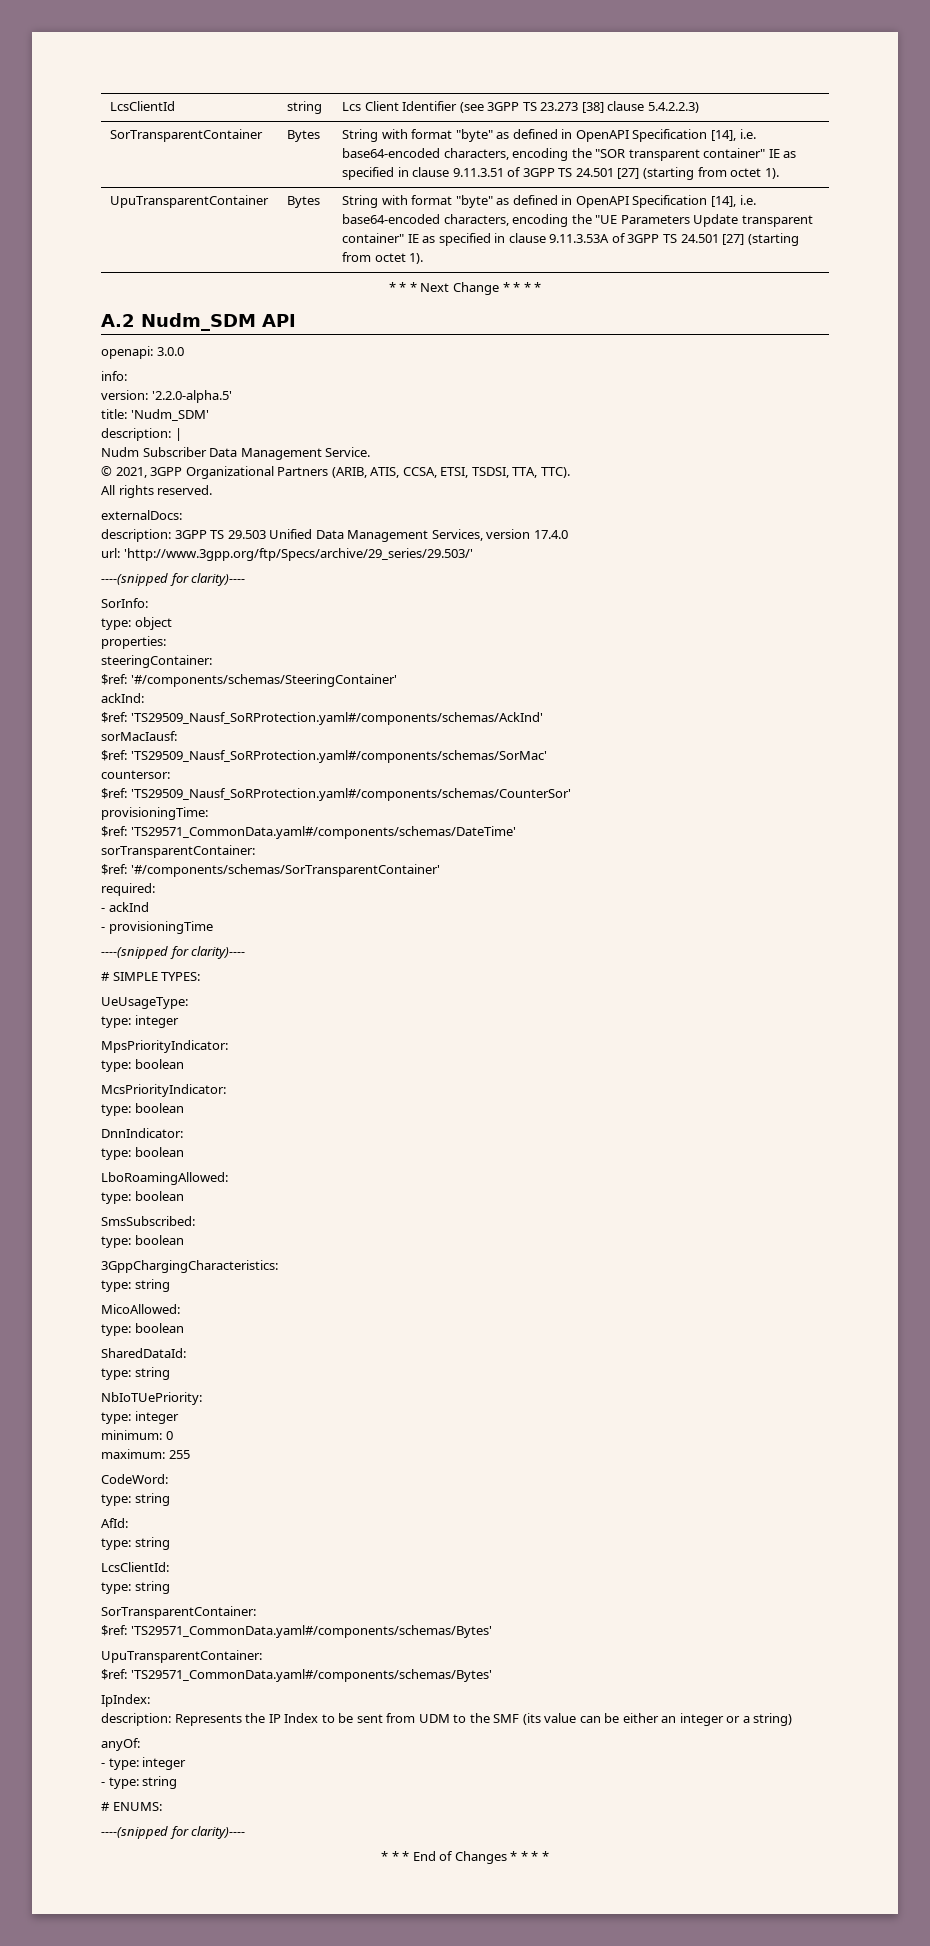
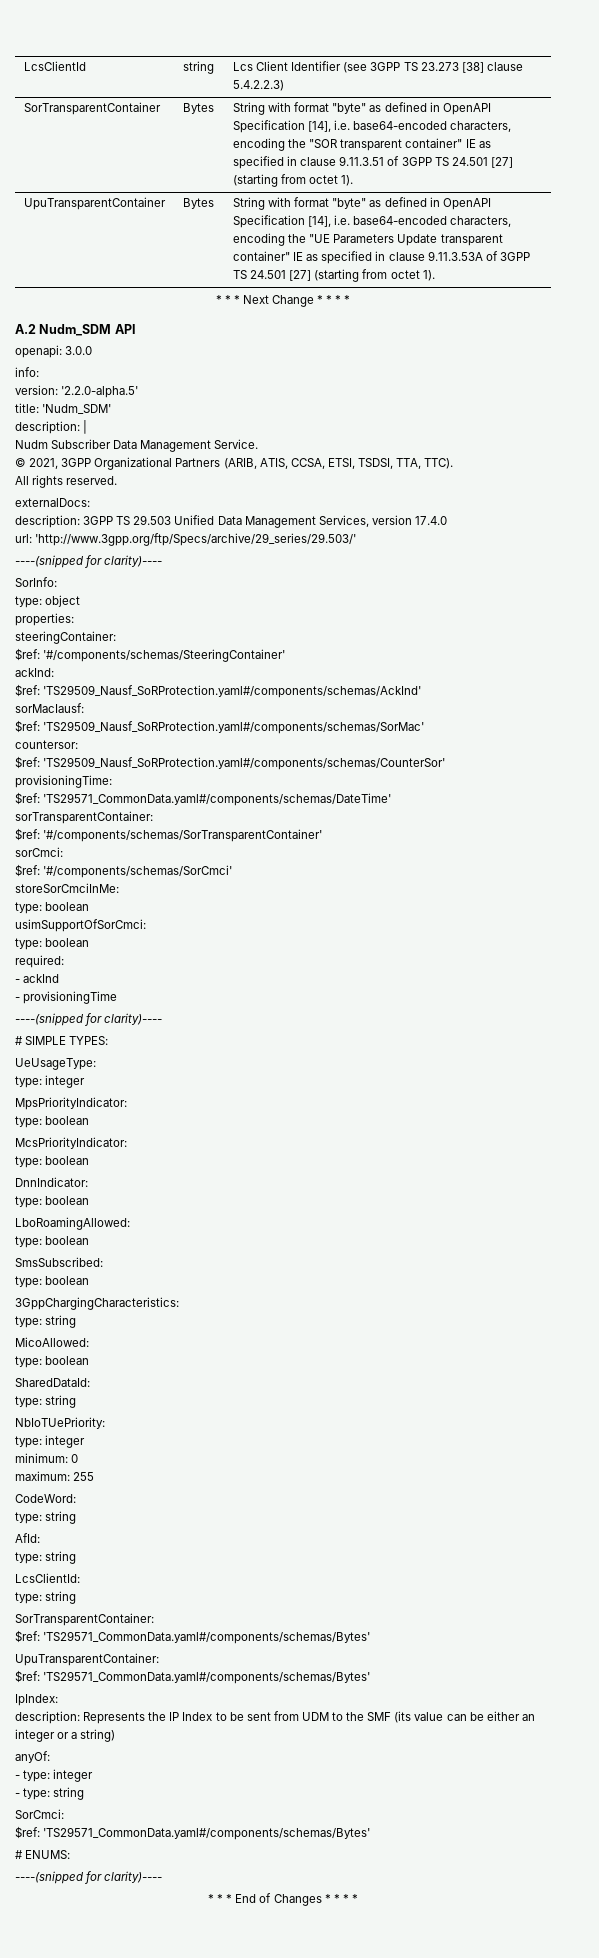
+ sorCmci:
+ $ref: '#/components/schemas/SorCmci'
+ storeSorCmciInMe:
+ type: boolean
+ usimSupportOfSorCmci:
+ type: boolean
+ SorCmci:
+ $ref: 'TS29571_CommonData.yaml#/components/schemas/Bytes'

